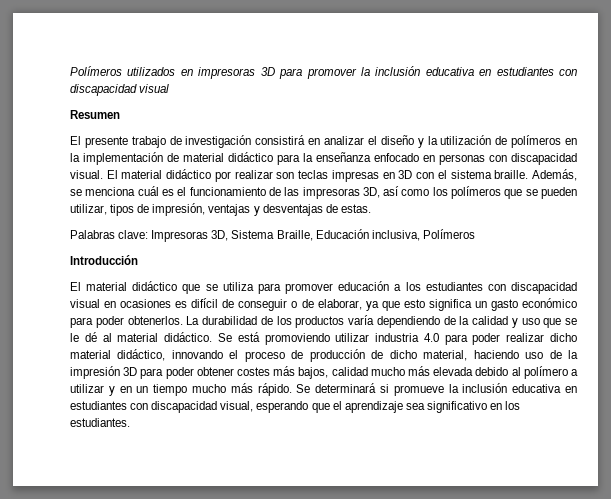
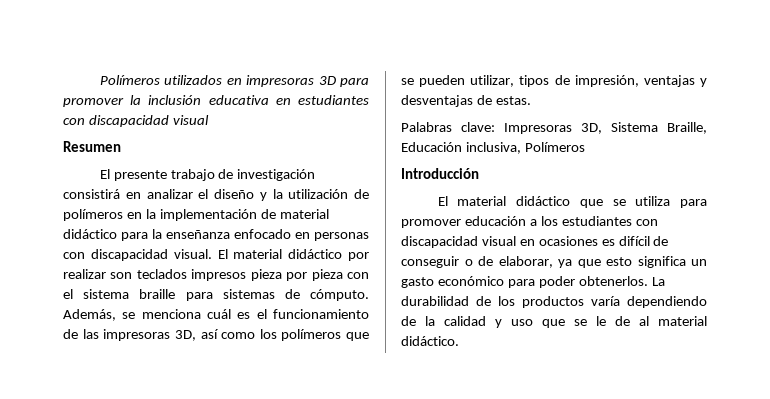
- El material didáctico por realizar son teclas impresas en 3D con el sistema braille.
+ El material didáctico por realizar son teclados impresos pieza por pieza con el sistema braille para sistemas de cómputo.
- La durabilidad de los productos varía dependiendo de la calidad y uso que se le dé al material didáctico. Se está promoviendo utilizar industria 4.0 para poder realizar dicho material didáctico, innovando el proceso de producción de dicho material, haciendo uso de la impresión 3D para poder obtener costes más bajos, calidad mucho más elevada debido al polímero a utilizar y en un tiempo mucho más rápido. Se determinará si promueve la inclusión educativa en estudiantes con discapacidad visual, esperando que el aprendizaje sea significativo en los estudiantes.
+ La durabilidad de los productos varía dependiendo de la calidad y uso que se le de al material didáctico.

